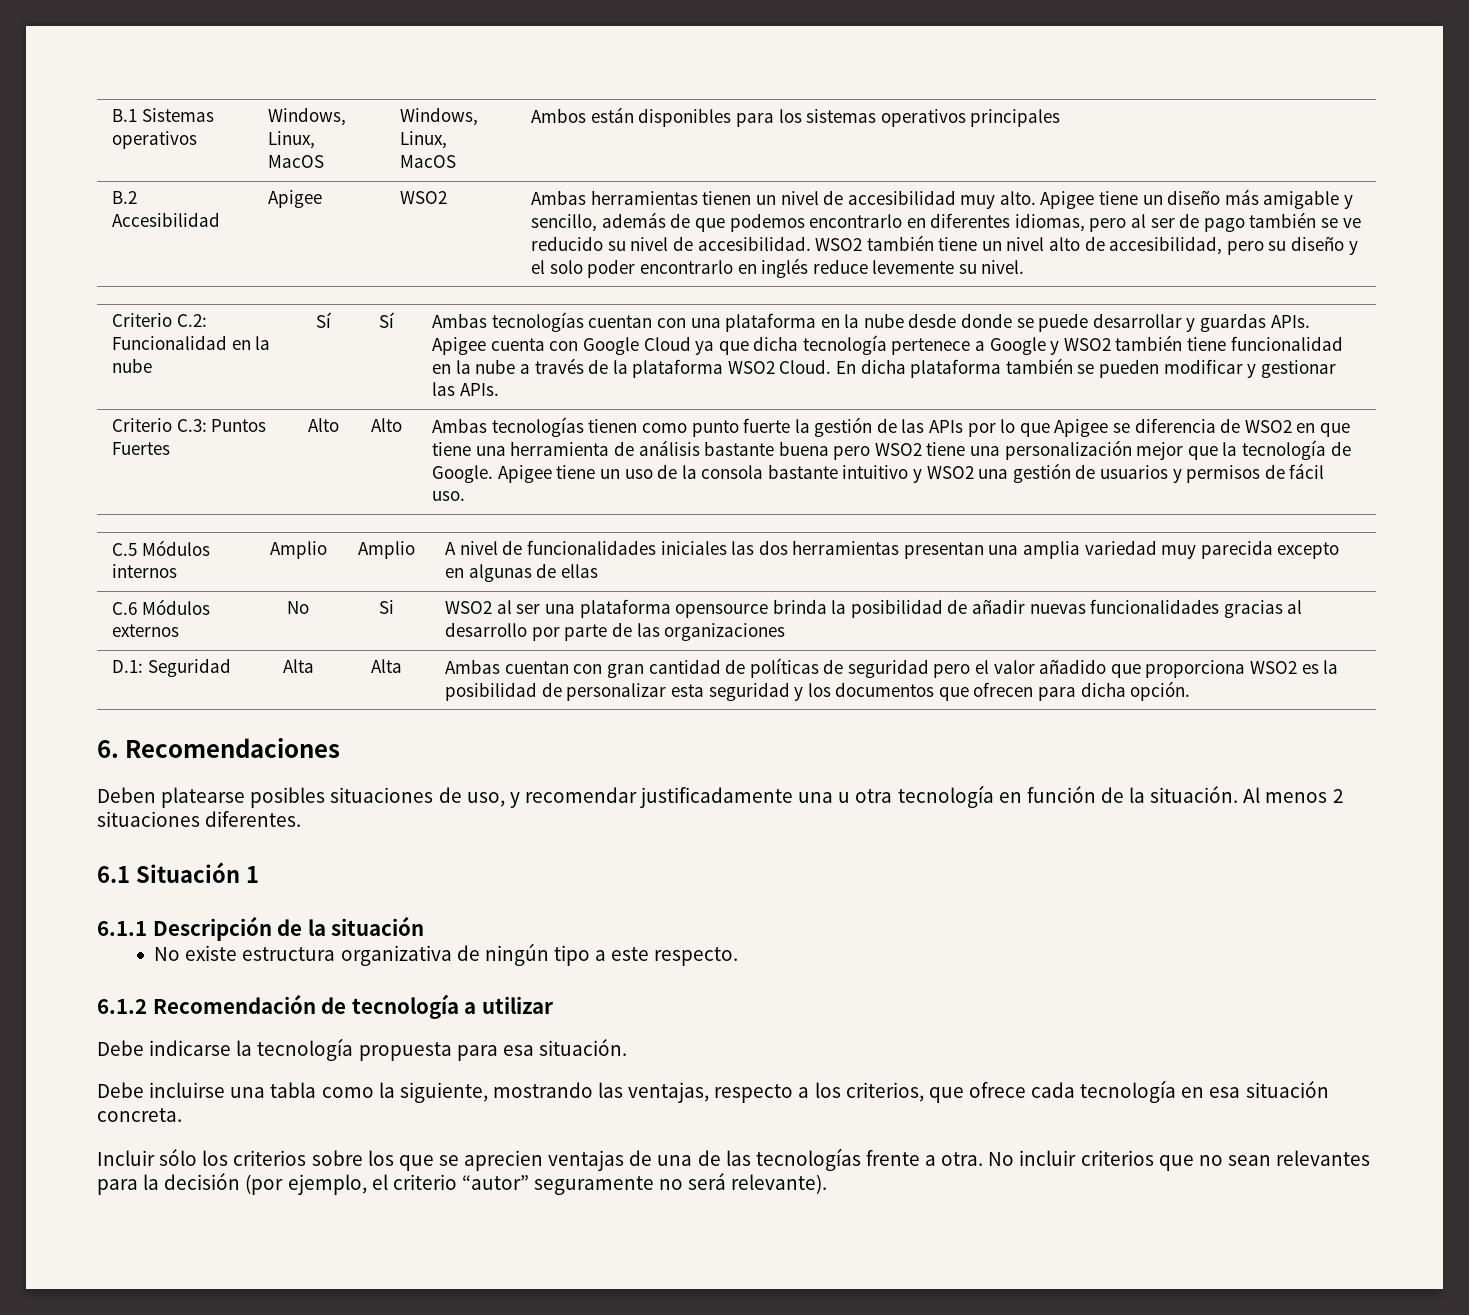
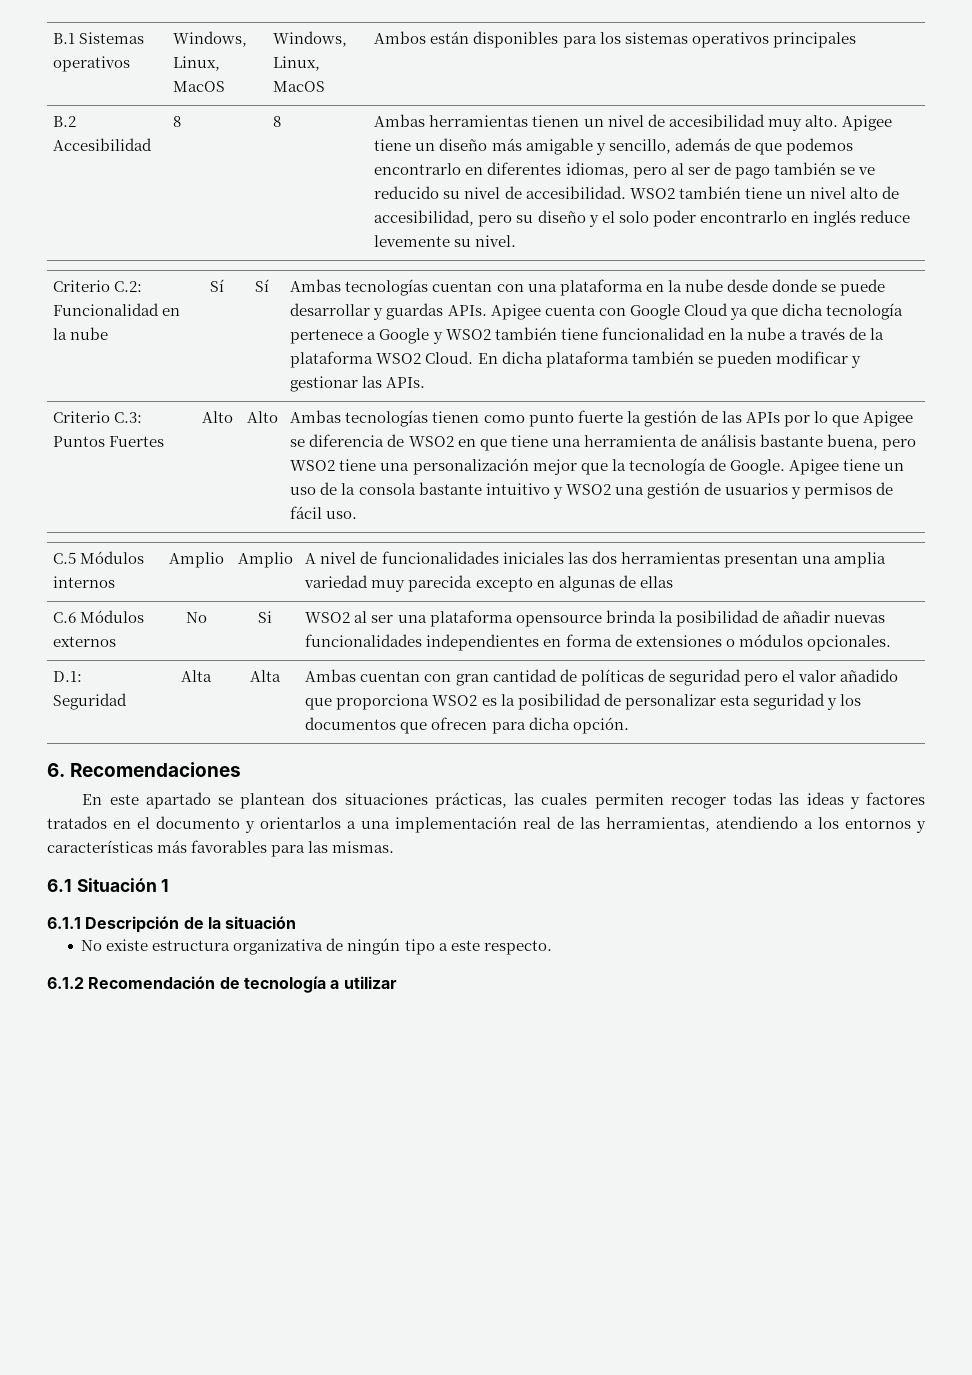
- Apigee | WSO2
+ 8 | 8
- Ambas tecnologías tienen como punto fuerte la gestión de las APIs por lo que Apigee se diferencia de WSO2 en que tiene una herramienta de análisis bastante buena pero WSO2 tiene una personalización mejor que la tecnología de Google.
+ Ambas tecnologías tienen como punto fuerte la gestión de las APIs por lo que Apigee se diferencia de WSO2 en que tiene una herramienta de análisis bastante buena, pero WSO2 tiene una personalización mejor que la tecnología de Google.
- C.6 Módulos externos | No | Si | WSO2 al ser una plataforma opensource brinda la posibilidad de añadir nuevas funcionalidades gracias al desarrollo por parte de las organizaciones
+ C.6 Módulos externos | No | Si | WSO2 al ser una plataforma opensource brinda la posibilidad de añadir nuevas funcionalidades independientes en forma de extensiones o módulos opcionales.
- Deben platearse posibles situaciones de uso, y recomendar justificadamente una u otra tecnología en función de la situación. Al menos 2 situaciones diferentes.
+ En este apartado se plantean dos situaciones prácticas, las cuales permiten recoger todas las ideas y factores tratados en el documento y orientarlos a una implementación real de las herramientas, atendiendo a los entornos y características más favorables para las mismas.
- Debe indicarse la tecnología propuesta para esa situación.
- Debe incluirse una tabla como la siguiente, mostrando las ventajas, respecto a los criterios, que ofrece cada tecnología en esa situación concreta.
- Incluir sólo los criterios sobre los que se aprecien ventajas de una de las tecnologías frente a otra. No incluir criterios que no sean relevantes para la decisión (por ejemplo, el criterio “autor” seguramente no será relevante).

